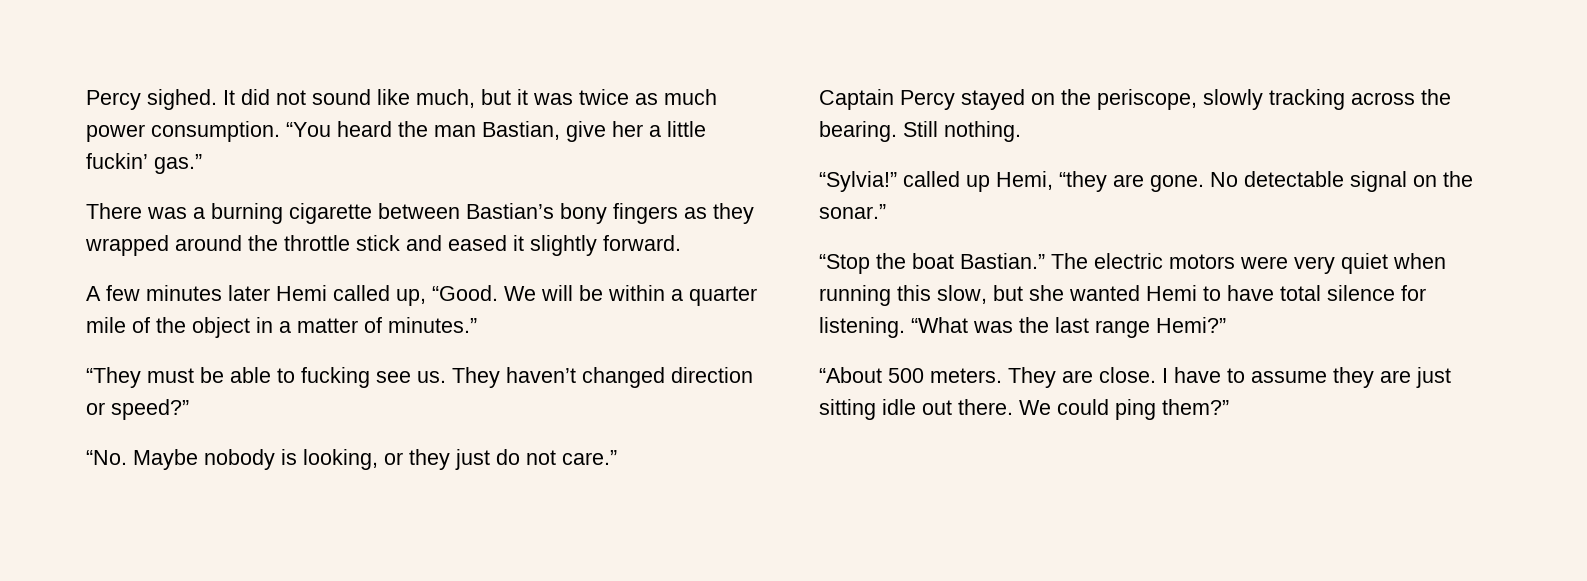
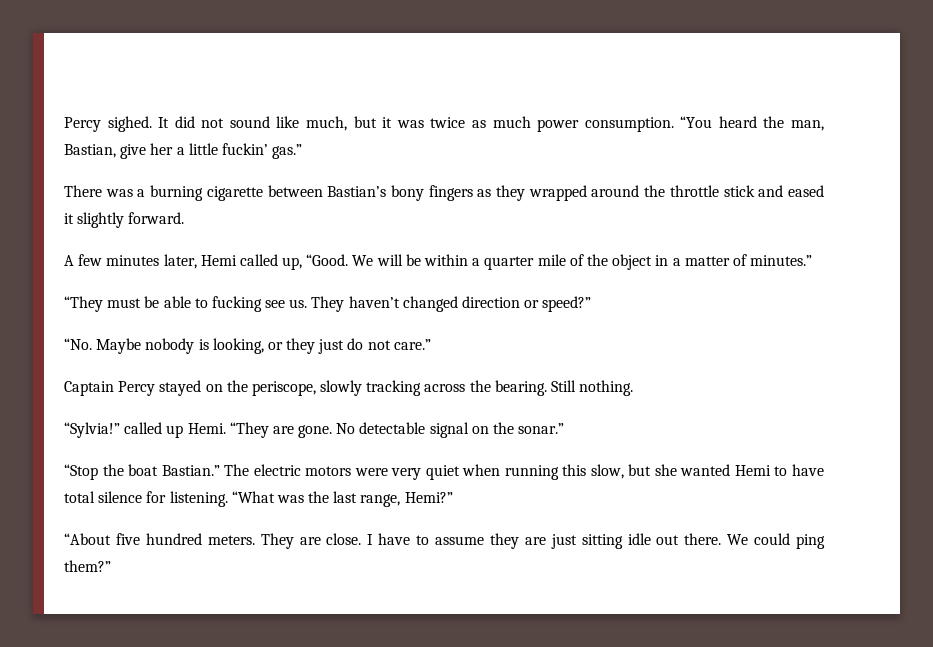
- “You heard the man Bastian, give her a little fuckin’ gas.”
+ “You heard the man, Bastian, give her a little fuckin’ gas.”
- A few minutes later Hemi called up, “Good.
+ A few minutes later, Hemi called up, “Good.
- “Sylvia!” called up Hemi, “they are gone.
+ “Sylvia!” called up Hemi. “They are gone.
- “What was the last range Hemi?”
+ “What was the last range, Hemi?”
- “About 500 meters.
+ “About five hundred meters.

